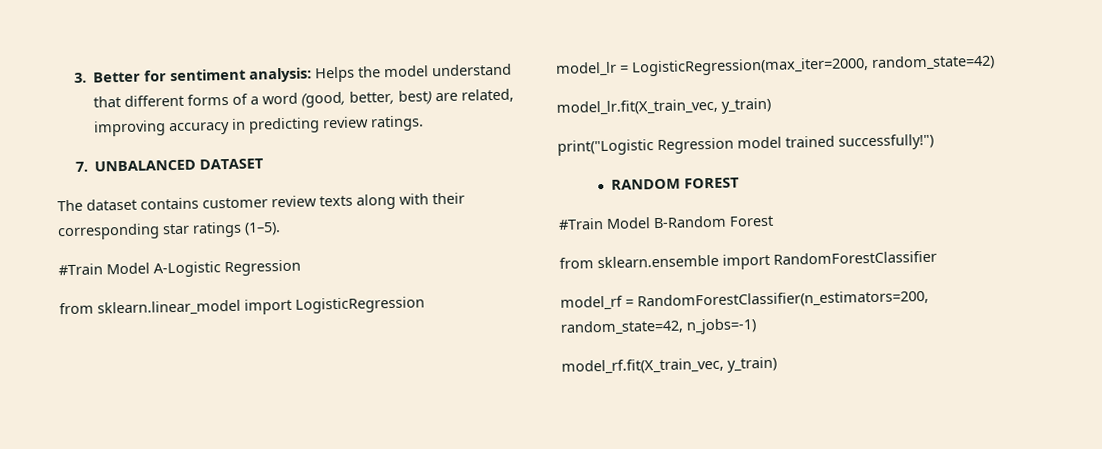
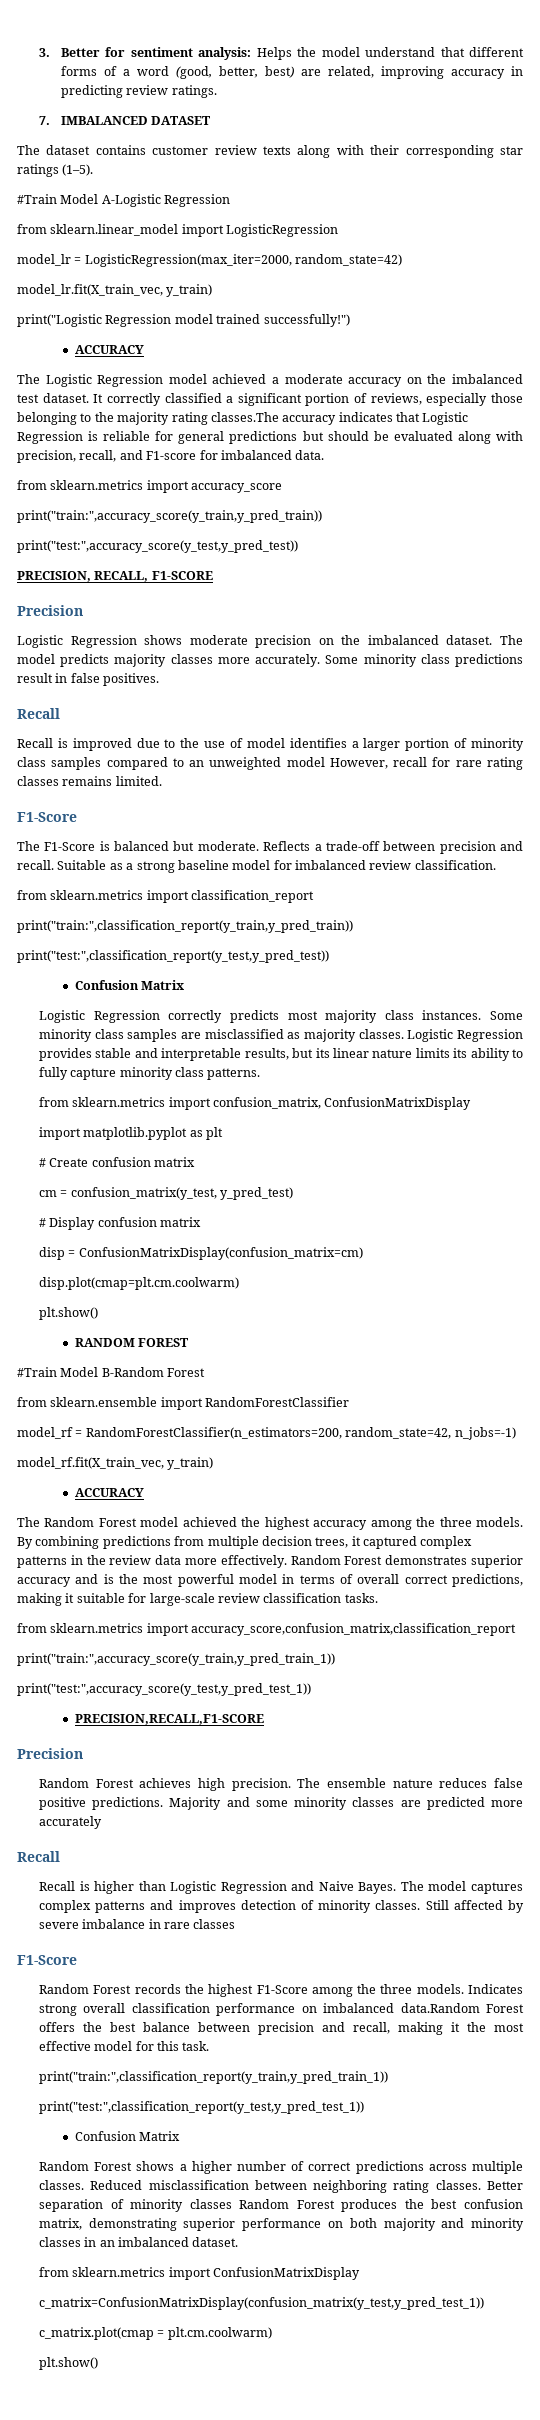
- 7. UNBALANCED DATASET
+ 7. IMBALANCED DATASET
  print("Logistic Regression model trained successfully!")
+ ACCURACY
+ The Logistic Regression model achieved a moderate accuracy on the imbalanced test dataset. It correctly classified a significant portion of reviews, especially those belonging to the majority rating classes.The accuracy indicates that Logistic Regression is reliable for general predictions but should be evaluated along with precision, recall, and F1-score for imbalanced data.
+ from sklearn.metrics import accuracy_score
+ print("train:",accuracy_score(y_train,y_pred_train))
+ print("test:",accuracy_score(y_test,y_pred_test))
+ PRECISION, RECALL, F1-SCORE
+ Precision
+ Logistic Regression shows moderate precision on the imbalanced dataset. The model predicts majority classes more accurately. Some minority class predictions result in false positives.
+ Recall
+ Recall is improved due to the use of model identifies a larger portion of minority class samples compared to an unweighted model However, recall for rare rating classes remains limited.
+ F1-Score
+ The F1-Score is balanced but moderate. Reflects a trade-off between precision and recall. Suitable as a strong baseline model for imbalanced review classification.
+ from sklearn.metrics import classification_report
+ print("train:",classification_report(y_train,y_pred_train))
+ print("test:",classification_report(y_test,y_pred_test))
+ Confusion Matrix
+ Logistic Regression correctly predicts most majority class instances. Some minority class samples are misclassified as majority classes. Logistic Regression provides stable and interpretable results, but its linear nature limits its ability to fully capture minority class patterns.
+ from sklearn.metrics import confusion_matrix, ConfusionMatrixDisplay
+ import matplotlib.pyplot as plt
+ # Create confusion matrix
+ cm = confusion_matrix(y_test, y_pred_test)
+ # Display confusion matrix
+ disp = ConfusionMatrixDisplay(confusion_matrix=cm)
+ disp.plot(cmap=plt.cm.coolwarm)
+ plt.show()
  model_rf.fit(X_train_vec, y_train)
+ ACCURACY
+ The Random Forest model achieved the highest accuracy among the three models. By combining predictions from multiple decision trees, it captured complex patterns in the review data more effectively. Random Forest demonstrates superior accuracy and is the most powerful model in terms of overall correct predictions, making it suitable for large-scale review classification tasks.
+ from sklearn.metrics import accuracy_score,confusion_matrix,classification_report
+ print("train:",accuracy_score(y_train,y_pred_train_1))
+ print("test:",accuracy_score(y_test,y_pred_test_1))
+ PRECISION,RECALL,F1-SCORE
+ Precision
+ Random Forest achieves high precision. The ensemble nature reduces false positive predictions. Majority and some minority classes are predicted more accurately
+ Recall
+ Recall is higher than Logistic Regression and Naive Bayes. The model captures complex patterns and improves detection of minority classes. Still affected by severe imbalance in rare classes
+ F1-Score
+ Random Forest records the highest F1-Score among the three models. Indicates strong overall classification performance on imbalanced data.Random Forest offers the best balance between precision and recall, making it the most effective model for this task.
+ print("train:",classification_report(y_train,y_pred_train_1))
+ print("test:",classification_report(y_test,y_pred_test_1))
+ Confusion Matrix
+ Random Forest shows a higher number of correct predictions across multiple classes. Reduced misclassification between neighboring rating classes. Better separation of minority classes Random Forest produces the best confusion matrix, demonstrating superior performance on both majority and minority classes in an imbalanced dataset.
+ from sklearn.metrics import ConfusionMatrixDisplay
+ c_matrix=ConfusionMatrixDisplay(confusion_matrix(y_test,y_pred_test_1))
+ c_matrix.plot(cmap = plt.cm.coolwarm)
+ plt.show()

